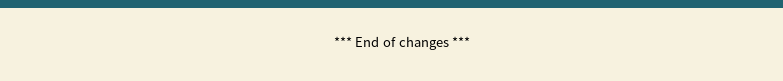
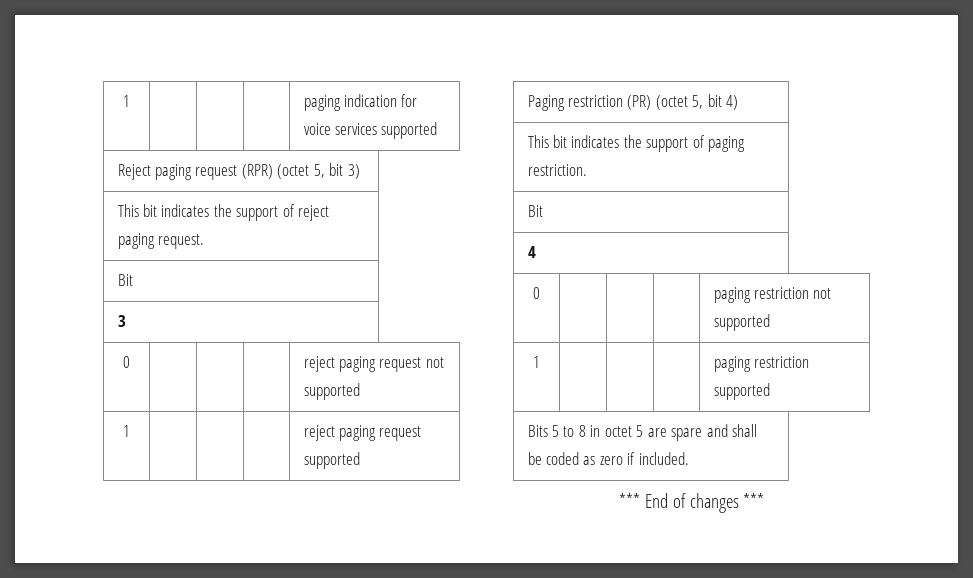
+ 1 | | | | paging indication for voice services supported
+ Reject paging request (RPR) (octet 5, bit 3)
+ This bit indicates the support of reject paging request.
+ Bit
+ 3
+ 0 | | | | reject paging request not supported
+ 1 | | | | reject paging request supported
+ Paging restriction (PR) (octet 5, bit 4)
+ This bit indicates the support of paging restriction.
+ Bit
+ 4
+ 0 | | | | paging restriction not supported
+ 1 | | | | paging restriction supported
+ Bits 5 to 8 in octet 5 are spare and shall be coded as zero if included.

